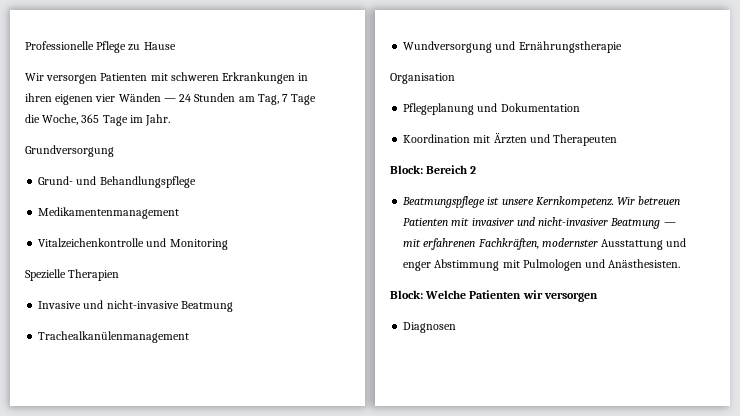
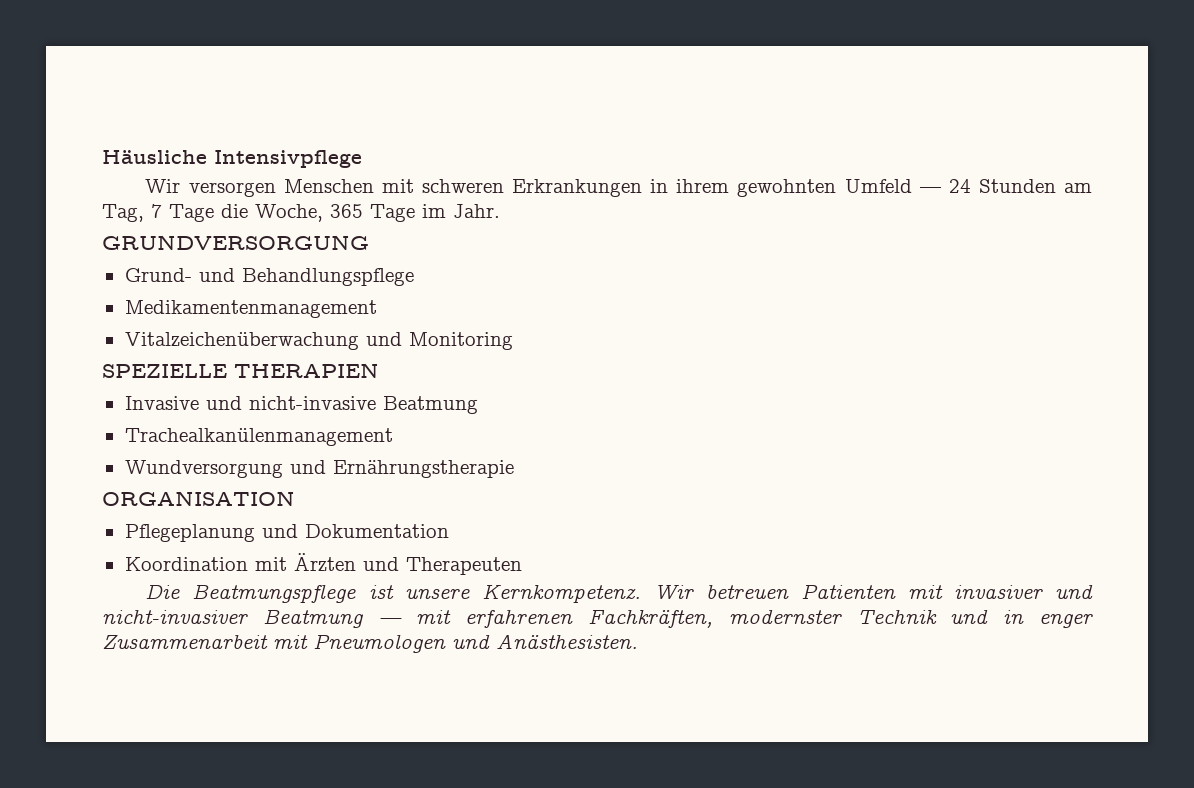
- Professionelle Pflege zu Hause
+ Häusliche Intensivpflege
- Wir versorgen Patienten mit schweren Erkrankungen in ihren eigenen vier Wänden — 24 Stunden am Tag, 7 Tage die Woche, 365 Tage im Jahr.
+ Wir versorgen Menschen mit schweren Erkrankungen in ihrem gewohnten Umfeld — 24 Stunden am Tag, 7 Tage die Woche, 365 Tage im Jahr.
- Grundversorgung
+ GRUNDVERSORGUNG
- Vitalzeichenkontrolle und Monitoring
+ Vitalzeichenüberwachung und Monitoring
- Spezielle Therapien
+ SPEZIELLE THERAPIEN
- Organisation
+ ORGANISATION
- Block: Bereich 2
- Beatmungspflege ist unsere Kernkompetenz.
+ Die Beatmungspflege ist unsere Kernkompetenz.
- Wir betreuen Patienten mit invasiver und nicht-invasiver Beatmung — mit erfahrenen Fachkräften, modernster Ausstattung und enger Abstimmung mit Pulmologen und Anästhesisten.
- Block: Welche Patienten wir versorgen
- Diagnosen
+ Wir betreuen Patienten mit invasiver und nicht-invasiver Beatmung — mit erfahrenen Fachkräften, modernster Technik und in enger Zusammenarbeit mit Pneumologen und Anästhesisten.

